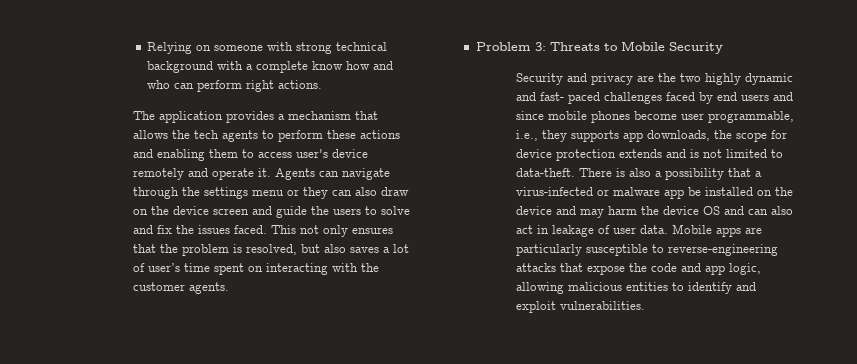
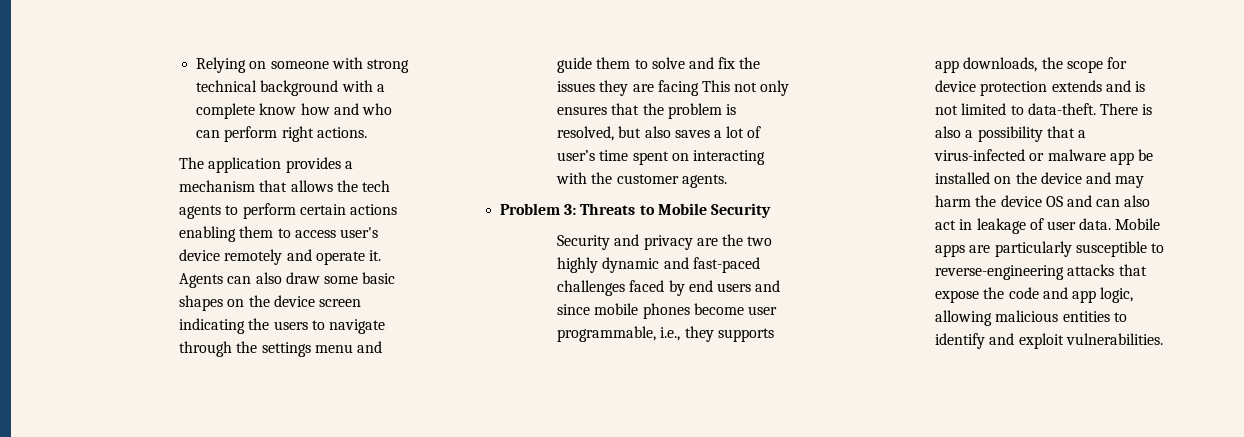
- The application provides a mechanism that allows the tech agents to perform these actions and enabling them to access user's device remotely and operate it.
+ The application provides a mechanism that allows the tech agents to perform certain actions enabling them to access user's device remotely and operate it.
- Agents can navigate through the settings menu or they can also draw on the device screen and guide the users to solve and fix the issues faced. This not only ensures that the problem is resolved, but also saves a lot of user’s time spent on interacting with the customer agents.
+ Agents can also draw some basic shapes on the device screen indicating the users to navigate through the settings menu and guide them to solve and fix the issues they are facing This not only ensures that the problem is resolved, but also saves a lot of user’s time spent on interacting with the customer agents.
- Security and privacy are the two highly dynamic and fast- paced challenges faced by end users and since mobile phones become user programmable, i.e., they supports app downloads, the scope for device protection extends and is not limited to data-theft.
+ Security and privacy are the two highly dynamic and fast-paced challenges faced by end users and since mobile phones become user programmable, i.e., they supports app downloads, the scope for device protection extends and is not limited to data-theft.

